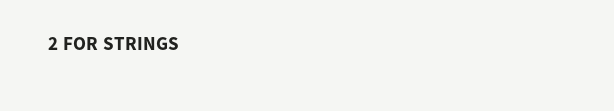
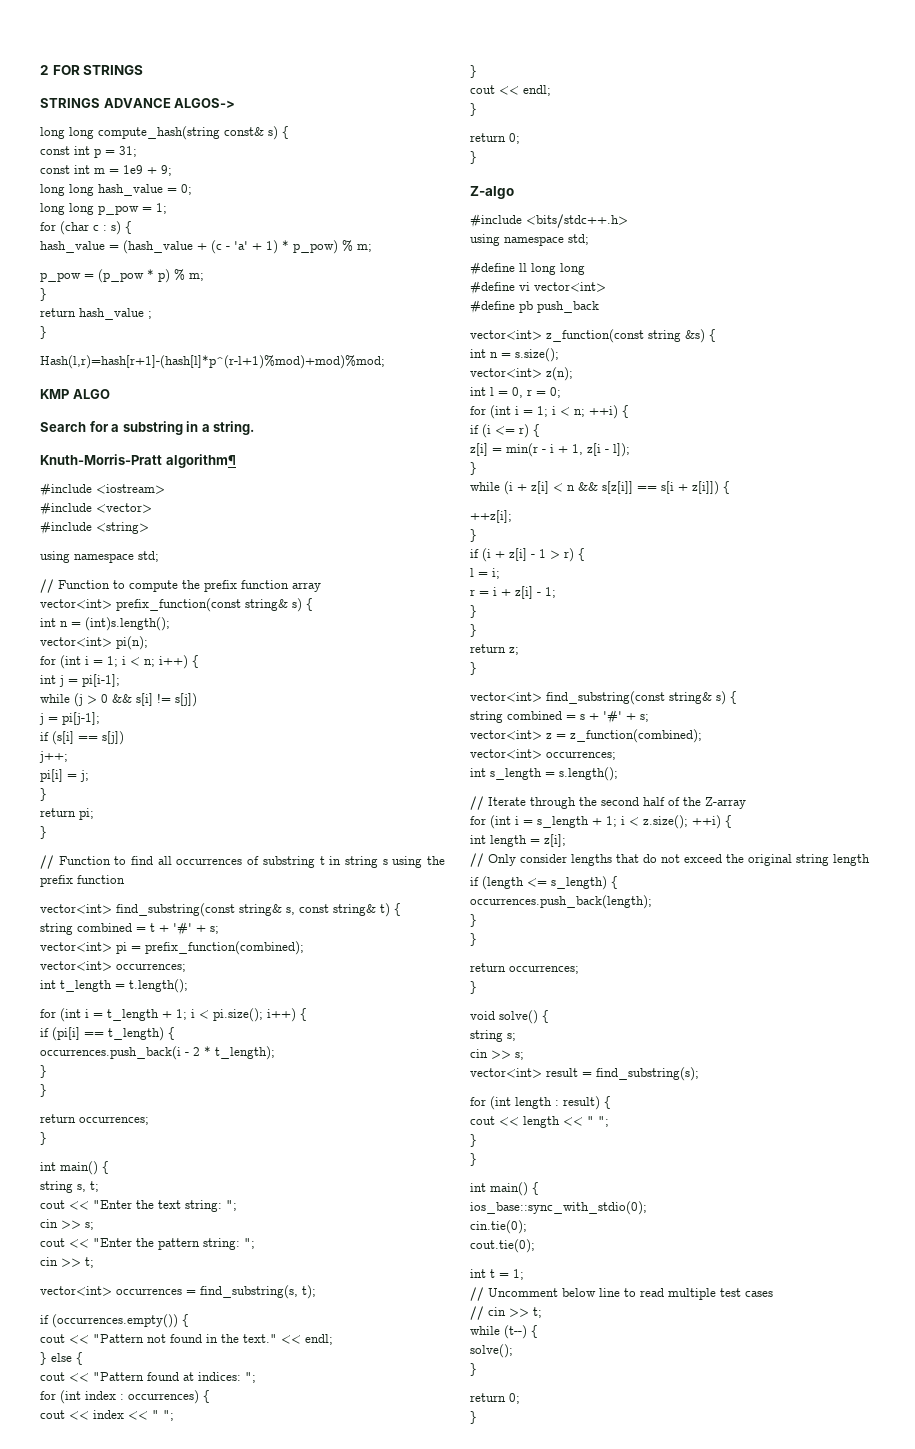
+ STRINGS ADVANCE ALGOS->
+ long long compute_hash(string const& s) {
+ const int p = 31;
+ const int m = 1e9 + 9;
+ long long hash_value = 0;
+ long long p_pow = 1;
+ for (char c : s) {
+ hash_value = (hash_value + (c - 'a' + 1) * p_pow) % m;
+ p_pow = (p_pow * p) % m;
+ }
+ return hash_value ;
+ }
+ Hash(l,r)=hash[r+1]-(hash[l]*p^(r-l+1)%mod)+mod)%mod;
+ KMP ALGO
+ Search for a substring in a string.
+ Knuth-Morris-Pratt algorithm¶
+ #include <iostream>
+ #include <vector>
+ #include <string>
+ using namespace std;
+ // Function to compute the prefix function array
+ vector<int> prefix_function(const string& s) {
+ int n = (int)s.length();
+ vector<int> pi(n);
+ for (int i = 1; i < n; i++) {
+ int j = pi[i-1];
+ while (j > 0 && s[i] != s[j])
+ j = pi[j-1];
+ if (s[i] == s[j])
+ j++;
+ pi[i] = j;
+ }
+ return pi;
+ }
+ // Function to find all occurrences of substring t in string s using the prefix function
+ vector<int> find_substring(const string& s, const string& t) {
+ string combined = t + '#' + s;
+ vector<int> pi = prefix_function(combined);
+ vector<int> occurrences;
+ int t_length = t.length();
+ for (int i = t_length + 1; i < pi.size(); i++) {
+ if (pi[i] == t_length) {
+ occurrences.push_back(i - 2 * t_length);
+ }
+ }
+ return occurrences;
+ }
+ int main() {
+ string s, t;
+ cout << "Enter the text string: ";
+ cin >> s;
+ cout << "Enter the pattern string: ";
+ cin >> t;
+ vector<int> occurrences = find_substring(s, t);
+ if (occurrences.empty()) {
+ cout << "Pattern not found in the text." << endl;
+ } else {
+ cout << "Pattern found at indices: ";
+ for (int index : occurrences) {
+ cout << index << " ";
+ }
+ cout << endl;
+ }
+ return 0;
+ }
+ Z-algo
+ #include <bits/stdc++.h>
+ using namespace std;
+ #define ll long long
+ #define vi vector<int>
+ #define pb push_back
+ vector<int> z_function(const string &s) {
+ int n = s.size();
+ vector<int> z(n);
+ int l = 0, r = 0;
+ for (int i = 1; i < n; ++i) {
+ if (i <= r) {
+ z[i] = min(r - i + 1, z[i - l]);
+ }
+ while (i + z[i] < n && s[z[i]] == s[i + z[i]]) {
+ ++z[i];
+ }
+ if (i + z[i] - 1 > r) {
+ l = i;
+ r = i + z[i] - 1;
+ }
+ }
+ return z;
+ }
+ vector<int> find_substring(const string& s) {
+ string combined = s + '#' + s;
+ vector<int> z = z_function(combined);
+ vector<int> occurrences;
+ int s_length = s.length();
+ // Iterate through the second half of the Z-array
+ for (int i = s_length + 1; i < z.size(); ++i) {
+ int length = z[i];
+ // Only consider lengths that do not exceed the original string length
+ if (length <= s_length) {
+ occurrences.push_back(length);
+ }
+ }
+ return occurrences;
+ }
+ void solve() {
+ string s;
+ cin >> s;
+ vector<int> result = find_substring(s);
+ for (int length : result) {
+ cout << length << " ";
+ }
+ }
+ int main() {
+ ios_base::sync_with_stdio(0);
+ cin.tie(0);
+ cout.tie(0);
+ int t = 1;
+ // Uncomment below line to read multiple test cases
+ // cin >> t;
+ while (t--) {
+ solve();
+ }
+ return 0;
+ }

